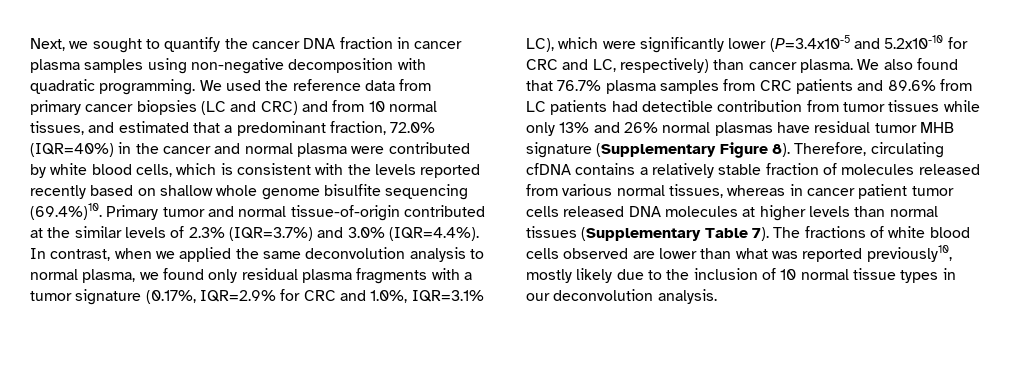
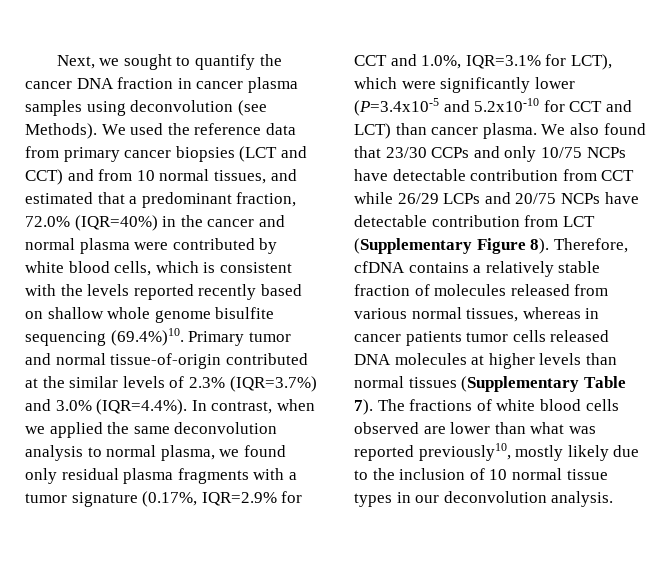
- Next, we sought to quantify the cancer DNA fraction in cancer plasma samples using non-negative decomposition with quadratic programming.
+ Next, we sought to quantify the cancer DNA fraction in cancer plasma samples using deconvolution (see Methods).
- We used the reference data from primary cancer biopsies (LC and CRC) and from 10 normal tissues, and estimated that a predominant fraction, 72.0% (IQR=40%) in the cancer and normal plasma were contributed by white blood cells, which is consistent with the levels reported recently based on shallow whole genome bisulfite sequencing (69.4%)10. Primary tumor and normal tissue-of-origin contributed at the similar levels of 2.3% (IQR=3.7%) and 3.0% (IQR=4.4%). In contrast, when we applied the same deconvolution analysis to normal plasma, we found only residual plasma fragments with a tumor signature (0.17%, IQR=2.9% for CRC and 1.0%, IQR=3.1% LC), which were significantly lower (P=3.4x10-5 and 5.2x10-10 for CRC and LC, respectively) than cancer plasma.
+ We used the reference data from primary cancer biopsies (LCT and CCT) and from 10 normal tissues, and estimated that a predominant fraction, 72.0% (IQR=40%) in the cancer and normal plasma were contributed by white blood cells, which is consistent with the levels reported recently based on shallow whole genome bisulfite sequencing (69.4%)10. Primary tumor and normal tissue-of-origin contributed at the similar levels of 2.3% (IQR=3.7%) and 3.0% (IQR=4.4%). In contrast, when we applied the same deconvolution analysis to normal plasma, we found only residual plasma fragments with a tumor signature (0.17%, IQR=2.9% for CCT and 1.0%, IQR=3.1% for LCT), which were significantly lower (P=3.4x10-5 and 5.2x10-10 for CCT and LCT) than cancer plasma.
- We also found that 76.7% plasma samples from CRC patients and 89.6% from LC patients had detectible contribution from tumor tissues while only 13% and 26% normal plasmas have residual tumor MHB signature (Supplementary Figure 8).
+ We also found that 23/30 CCPs and only 10/75 NCPs have detectable contribution from CCT while 26/29 LCPs and 20/75 NCPs have detectable contribution from LCT (Supplementary Figure 8).
- Therefore, circulating cfDNA contains a relatively stable fraction of molecules released from various normal tissues, whereas in cancer patient tumor cells released DNA molecules at higher levels than normal tissues (Supplementary Table 7).
+ Therefore, cfDNA contains a relatively stable fraction of molecules released from various normal tissues, whereas in cancer patients tumor cells released DNA molecules at higher levels than normal tissues (Supplementary Table 7).

